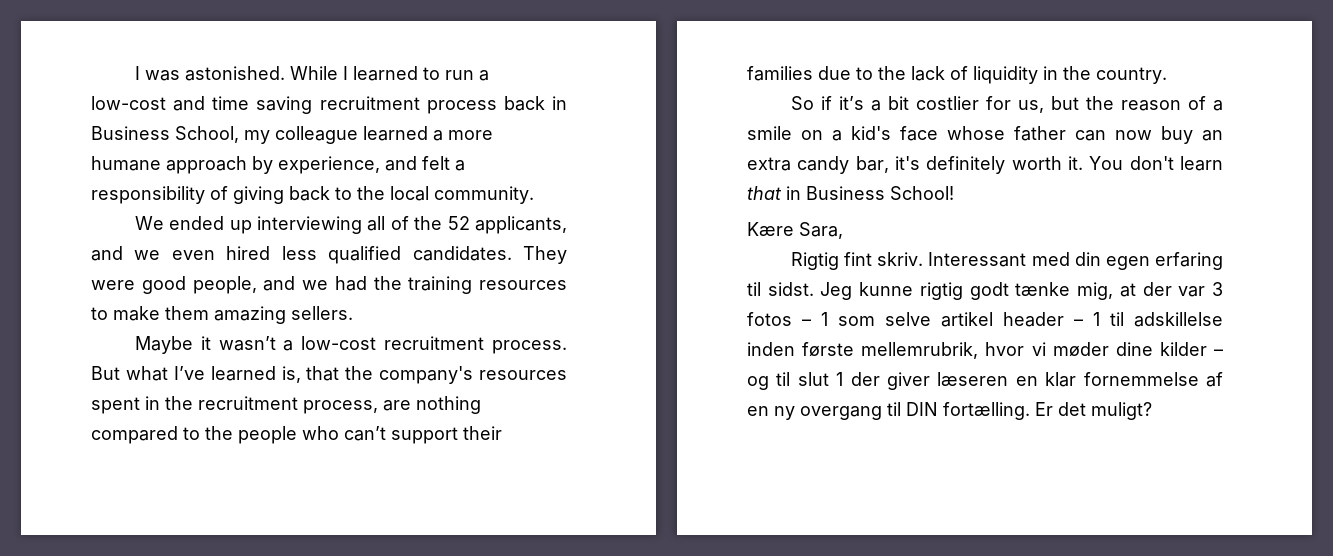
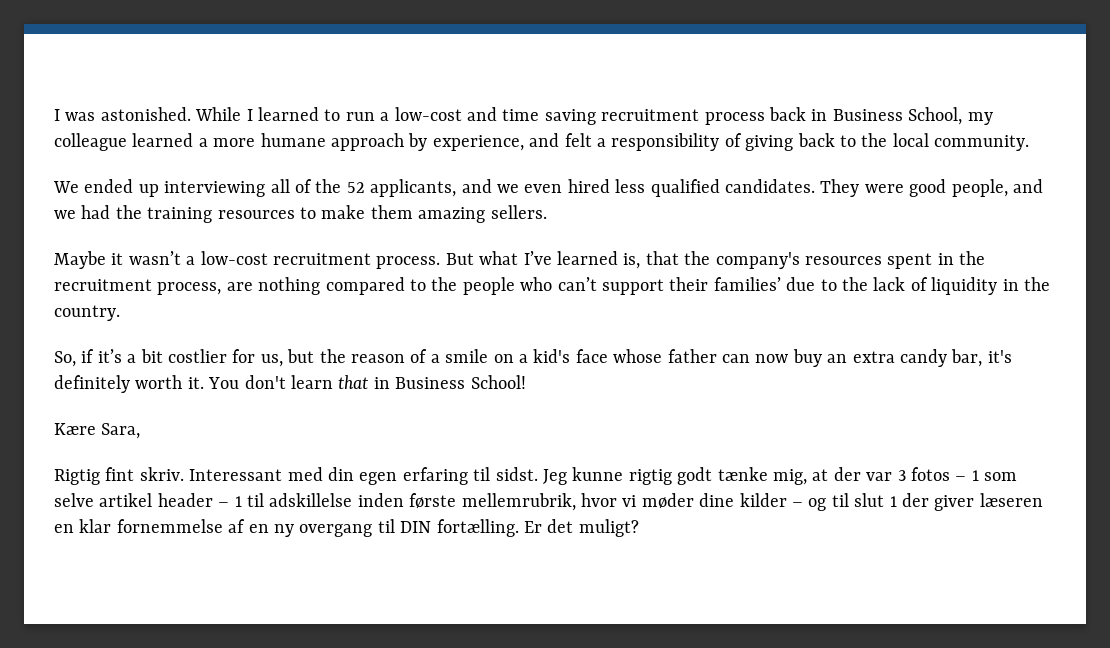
- But what I’ve learned is, that the company's resources spent in the recruitment process, are nothing compared to the people who can’t support their families due to the lack of liquidity in the country.
+ But what I’ve learned is, that the company's resources spent in the recruitment process, are nothing compared to the people who can’t support their families’ due to the lack of liquidity in the country.
- So if it’s a bit costlier for us, but the reason of a smile on a kid's face whose father can now buy an extra candy bar, it's definitely worth it.
+ So, if it’s a bit costlier for us, but the reason of a smile on a kid's face whose father can now buy an extra candy bar, it's definitely worth it.

